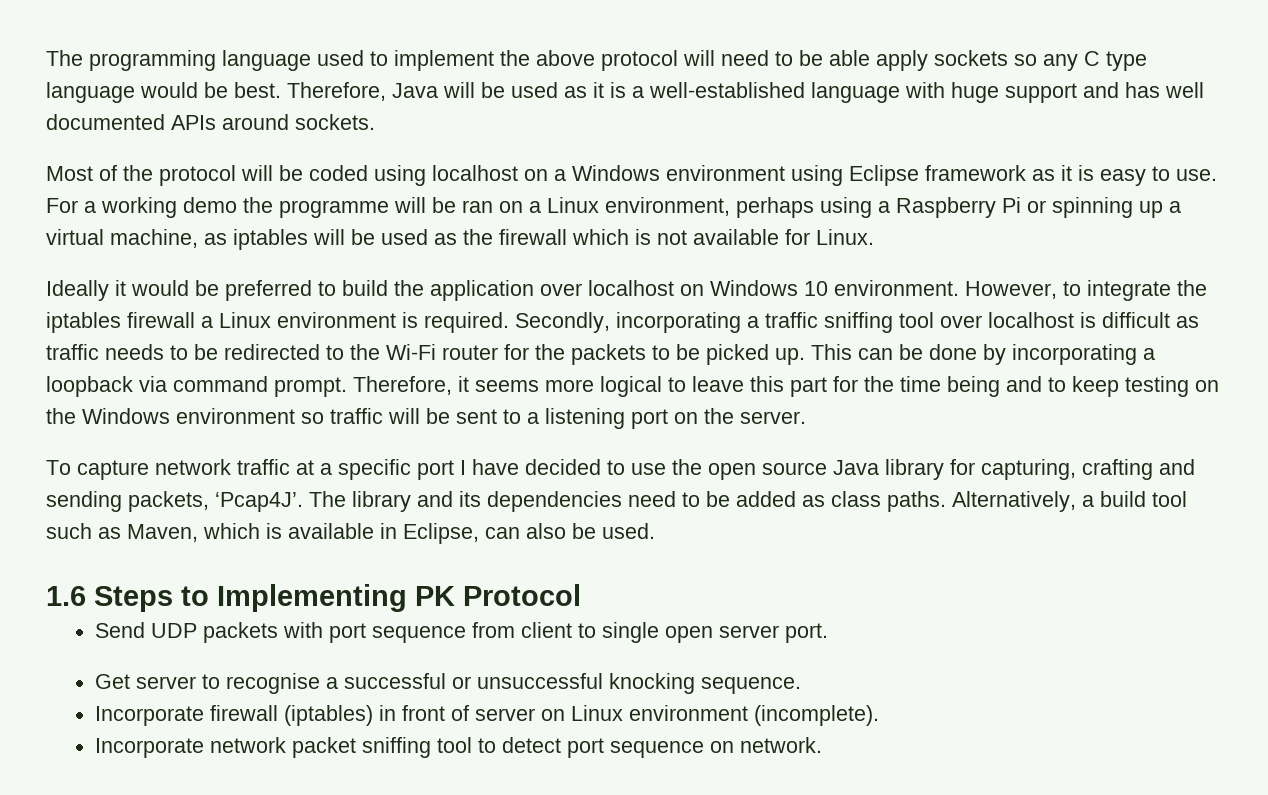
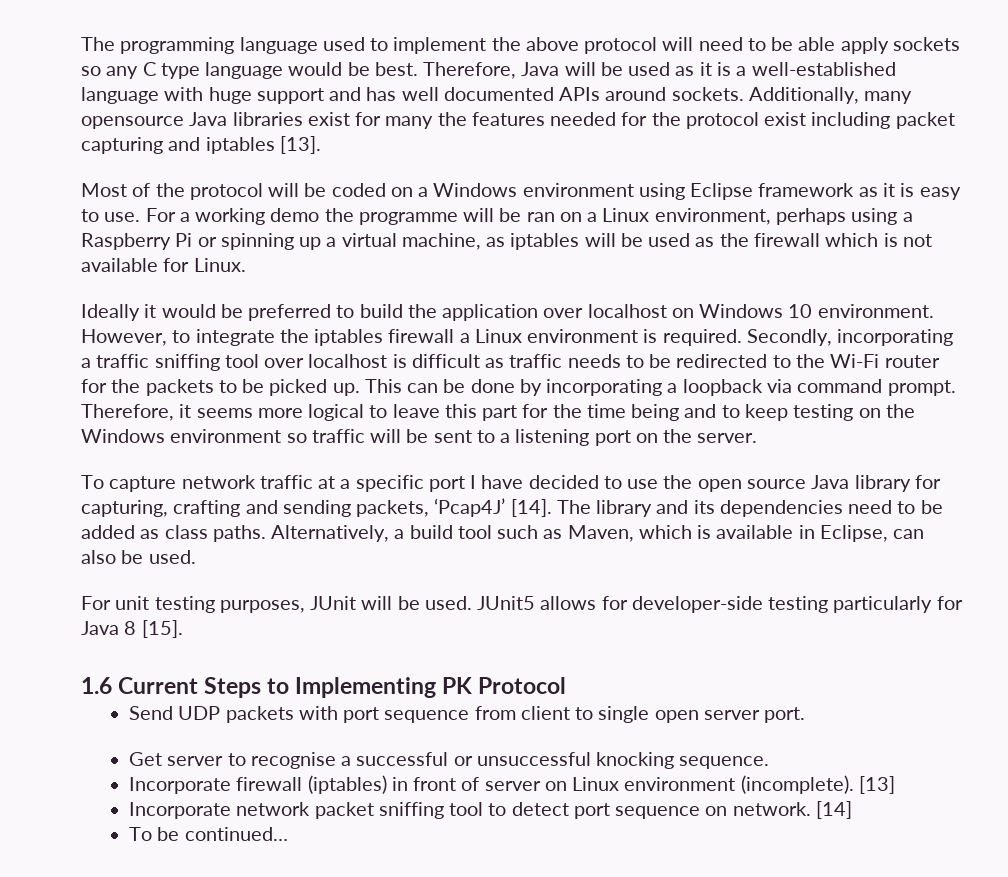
+ Additionally, many opensource Java libraries exist for many the features needed for the protocol exist including packet capturing and iptables [13].
- Most of the protocol will be coded using localhost on a Windows environment using Eclipse framework as it is easy to use.
+ Most of the protocol will be coded on a Windows environment using Eclipse framework as it is easy to use.
- To capture network traffic at a specific port I have decided to use the open source Java library for capturing, crafting and sending packets, ‘Pcap4J’.
+ To capture network traffic at a specific port I have decided to use the open source Java library for capturing, crafting and sending packets, ‘Pcap4J’ [14].
+ For unit testing purposes, JUnit will be used. JUnit5 allows for developer-side testing particularly for Java 8 [15].
- 1.6 Steps to Implementing PK Protocol
+ 1.6 Current Steps to Implementing PK Protocol
+ [13]
+ [14]
+ To be continued…

